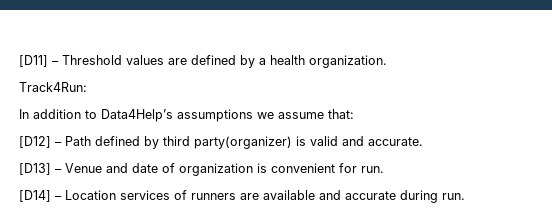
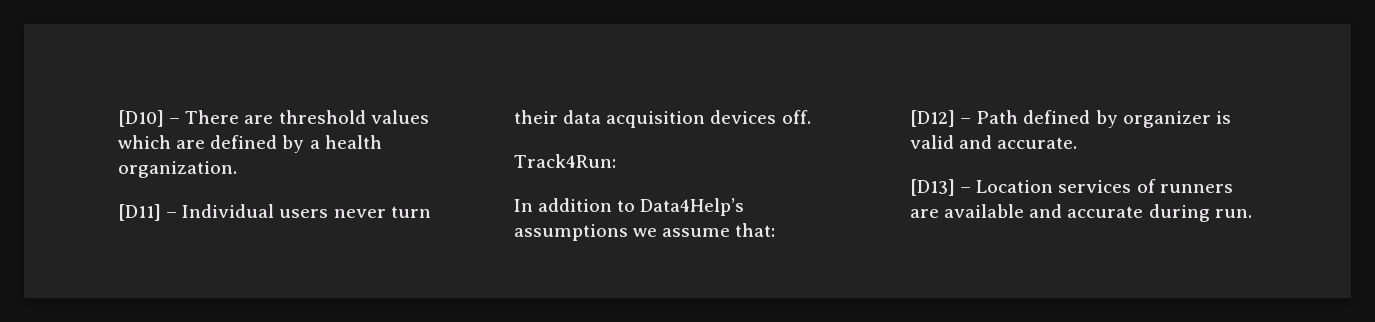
- [D11] – Threshold values are defined by a health organization.
+ [D10] – There are threshold values which are defined by a health organization.
+ [D11] – Individual users never turn their data acquisition devices off.
- [D12] – Path defined by third party(organizer) is valid and accurate.
+ [D12] – Path defined by organizer is valid and accurate.
- [D13] – Venue and date of organization is convenient for run.
- [D14] – Location services of runners are available and accurate during run.
+ [D13] – Location services of runners are available and accurate during run.

